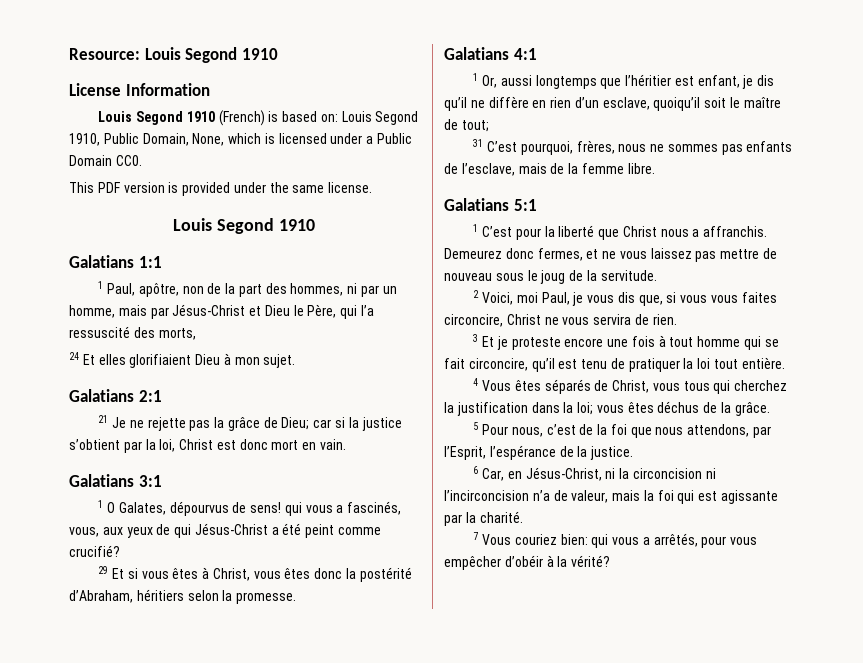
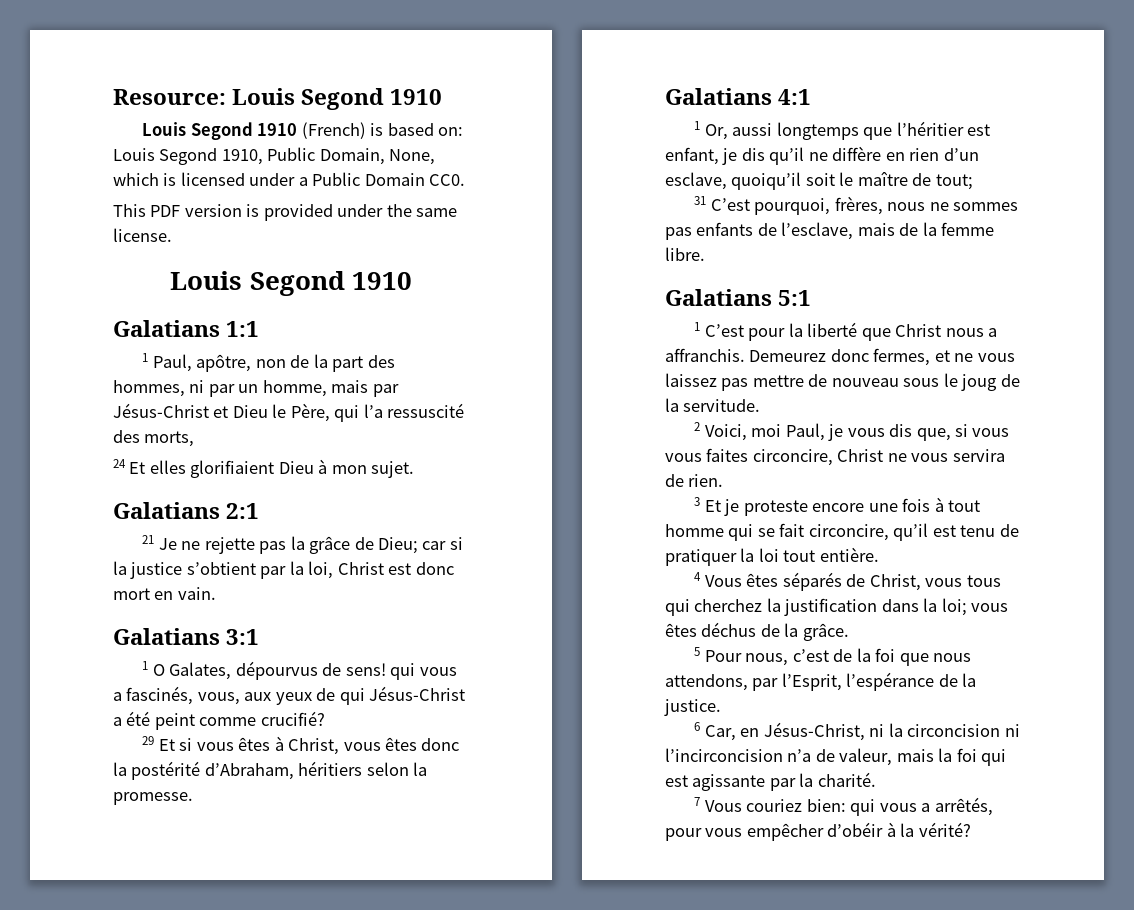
- License Information

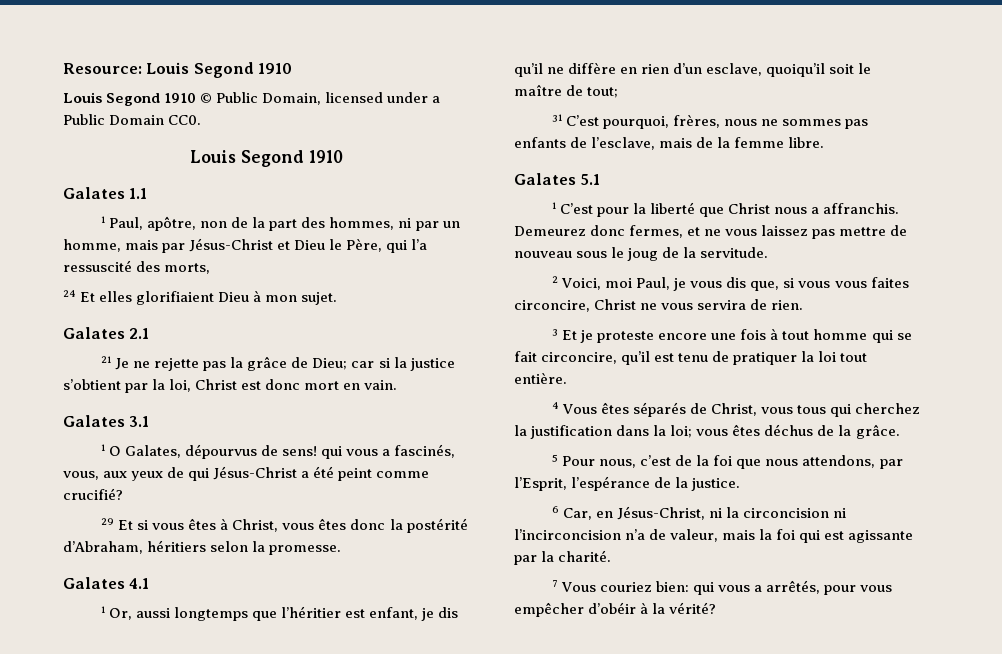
- Louis Segond 1910 (French) is based on: Louis Segond 1910, Public Domain, None, which is licensed under a Public Domain CC0.
- This PDF version is provided under the same license.
+ Louis Segond 1910 © Public Domain, licensed under a Public Domain CC0.
  Louis Segond 1910
- Galatians 1:1
+ Galates 1.1
- Galatians 2:1
+ Galates 2.1
- Galatians 3:1
+ Galates 3.1
- Galatians 4:1
+ Galates 4.1
- Galatians 5:1
+ Galates 5.1

